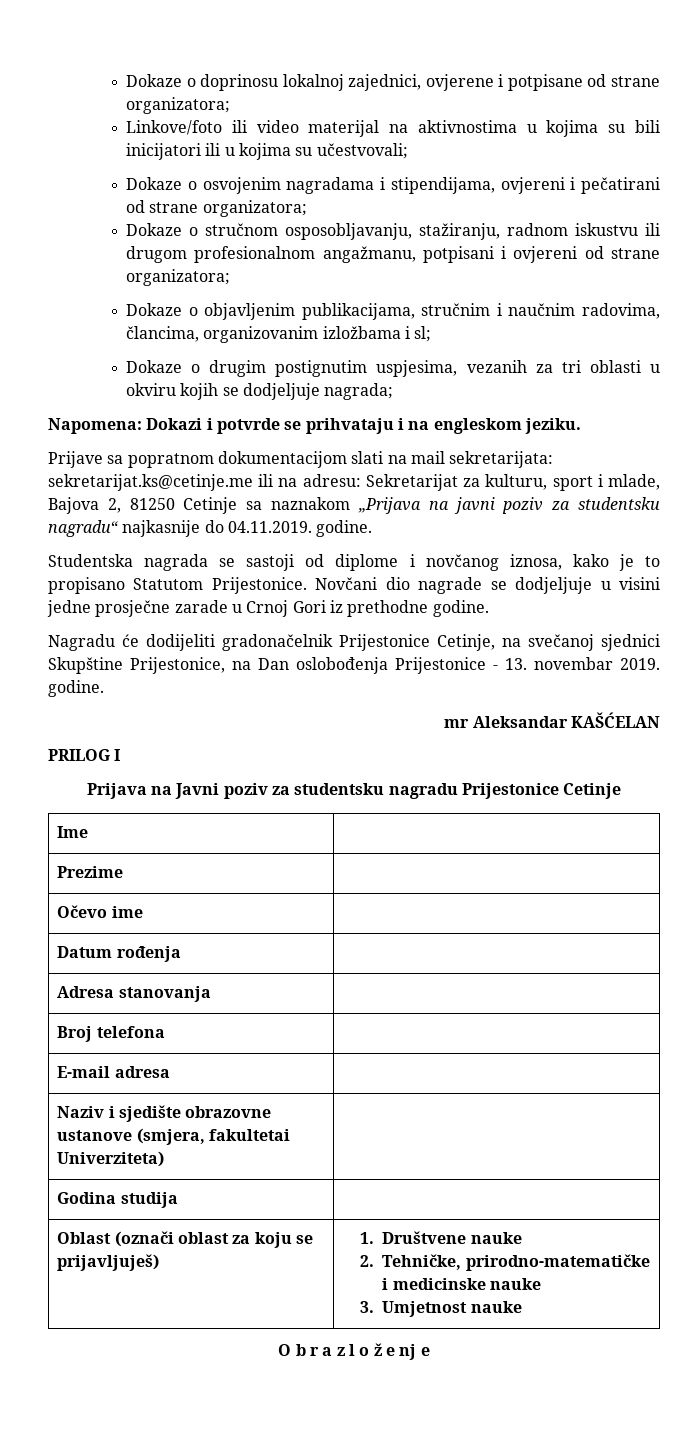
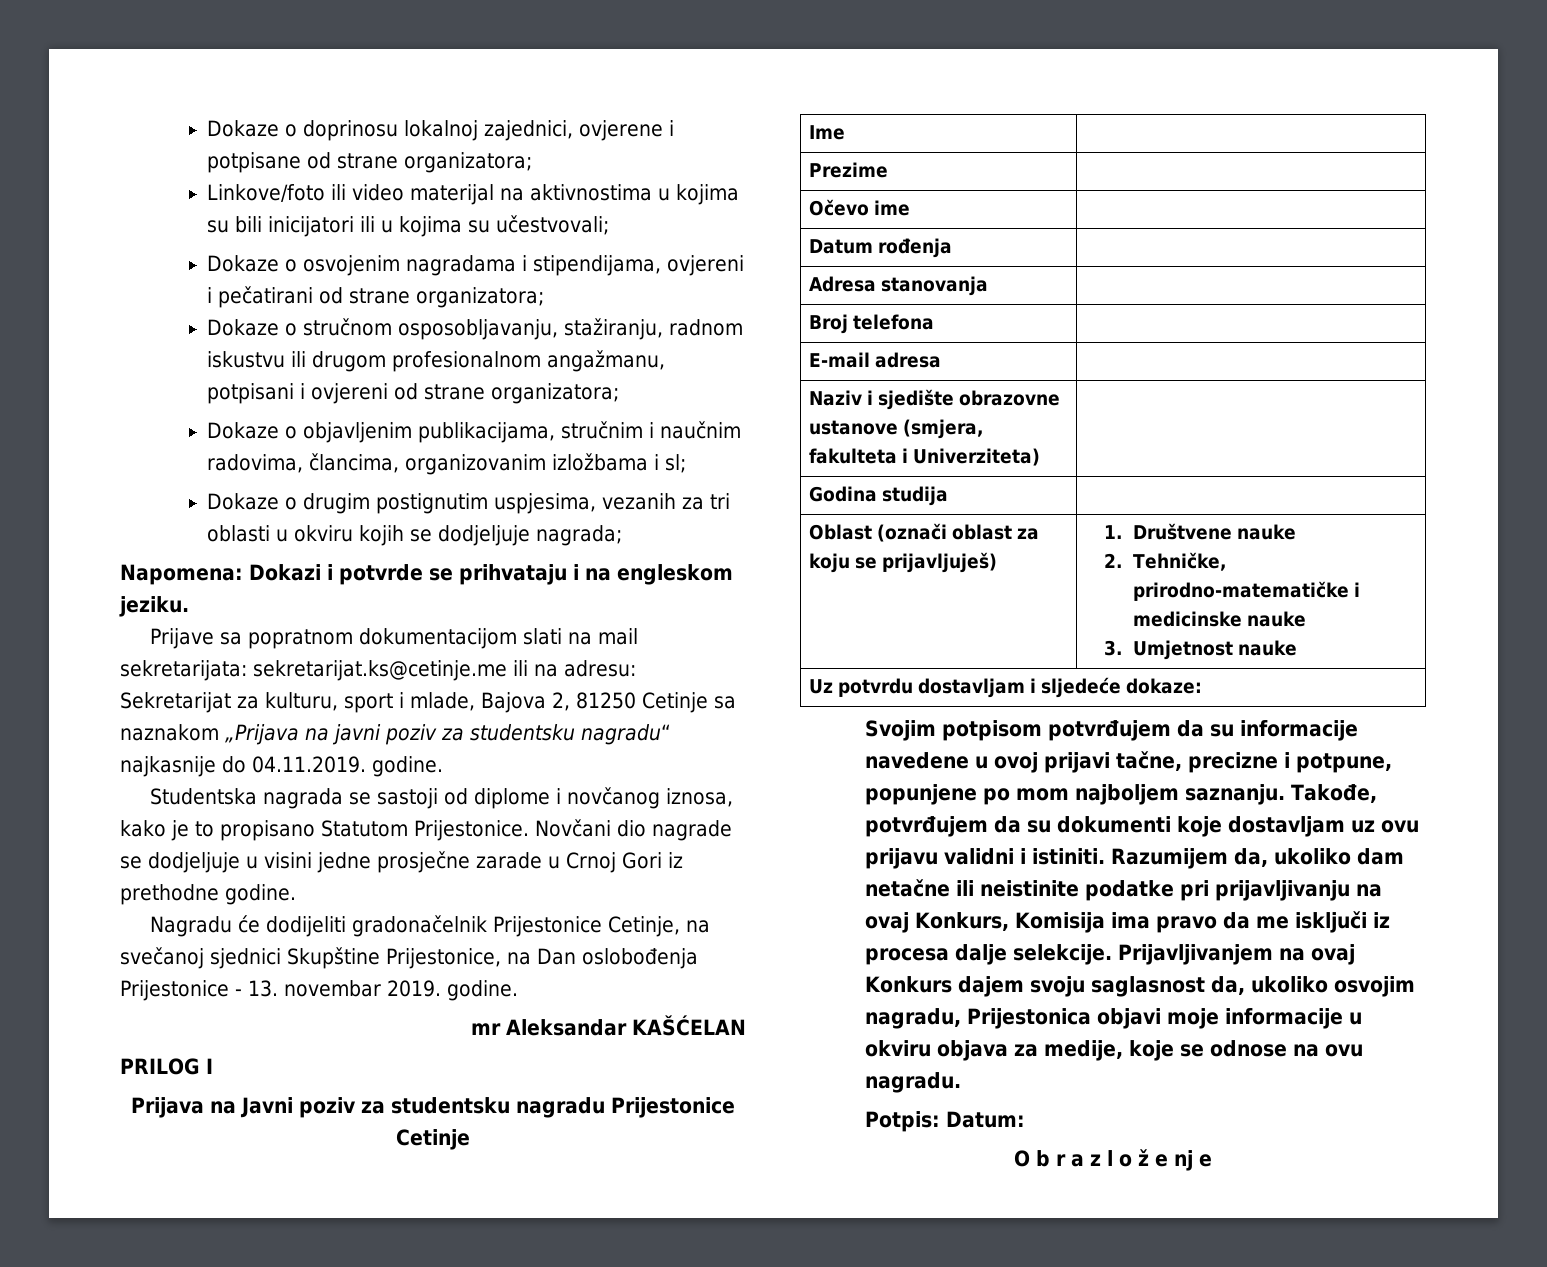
- Naziv i sjedište obrazovne ustanove (smjera, fakultetai Univerziteta) |
+ Naziv i sjedište obrazovne ustanove (smjera, fakulteta i Univerziteta) |
+ Uz potvrdu dostavljam i sljedeće dokaze:
+ Svojim potpisom potvrđujem da su informacije navedene u ovoj prijavi tačne, precizne i potpune, popunjene po mom najboljem saznanju. Takođe, potvrđujem da su dokumenti koje dostavljam uz ovu prijavu validni i istiniti. Razumijem da, ukoliko dam netačne ili neistinite podatke pri prijavljivanju na ovaj Konkurs, Komisija ima pravo da me isključi iz procesa dalje selekcije. Prijavljivanjem na ovaj Konkurs dajem svoju saglasnost da, ukoliko osvojim nagradu, Prijestonica objavi moje informacije u okviru objava za medije, koje se odnose na ovu nagradu.
+ Potpis: Datum:

